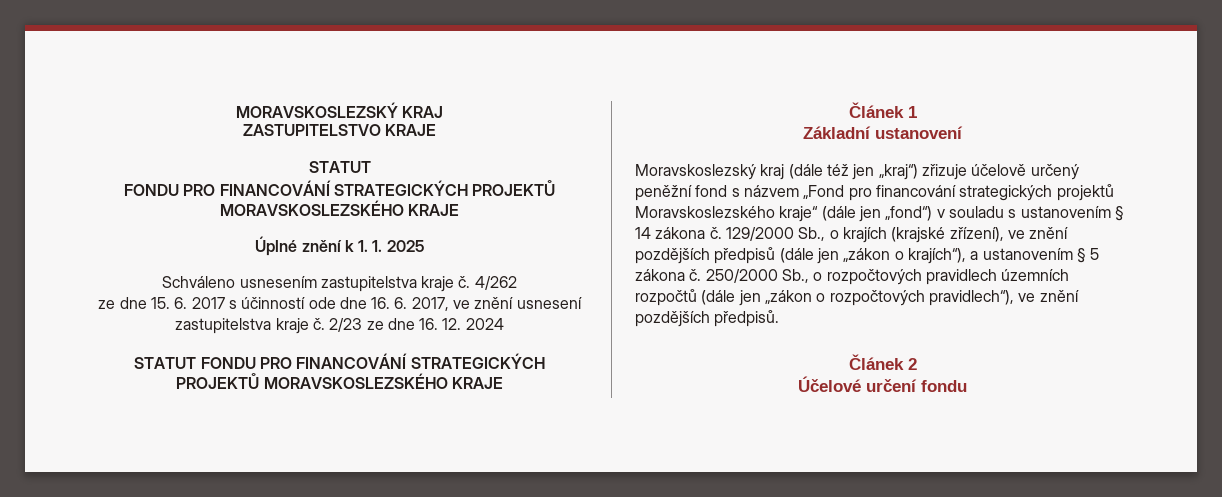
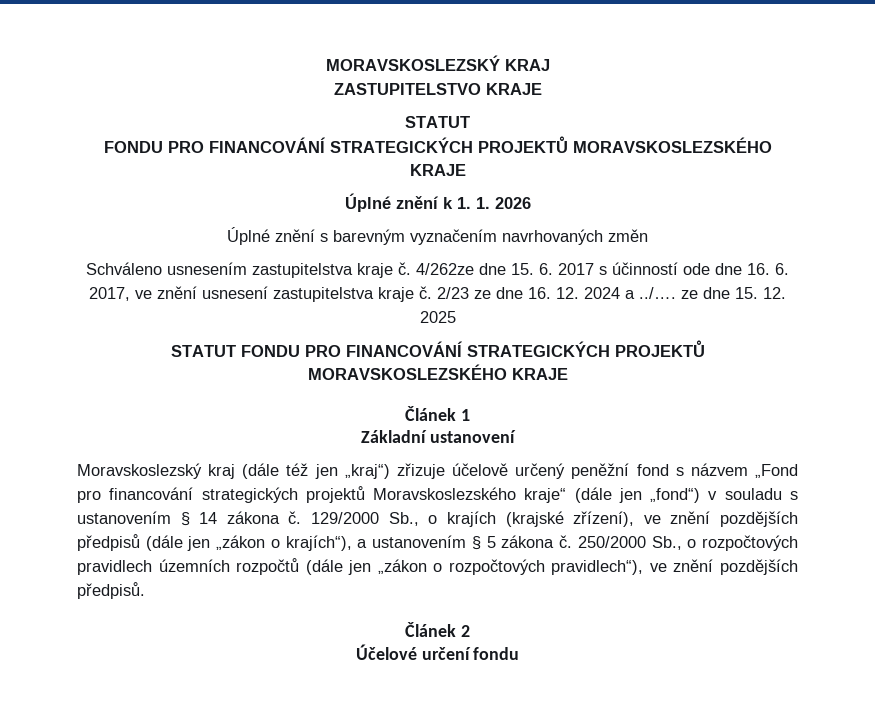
- Úplné znění k 1. 1. 2025
+ Úplné znění k 1. 1. 2026
+ Úplné znění s barevným vyznačením navrhovaných změn
- 4/262
- ze dne 15. 6. 2017 s účinností ode dne 16. 6. 2017, ve znění usnesení zastupitelstva kraje č.
+ 4/262ze dne 15. 6. 2017 s účinností ode dne 16. 6. 2017, ve znění usnesení zastupitelstva kraje č.
- 2/23 ze dne 16. 12. 2024
+ 2/23 ze dne 16. 12. 2024 a ../…. ze dne 15. 12. 2025

